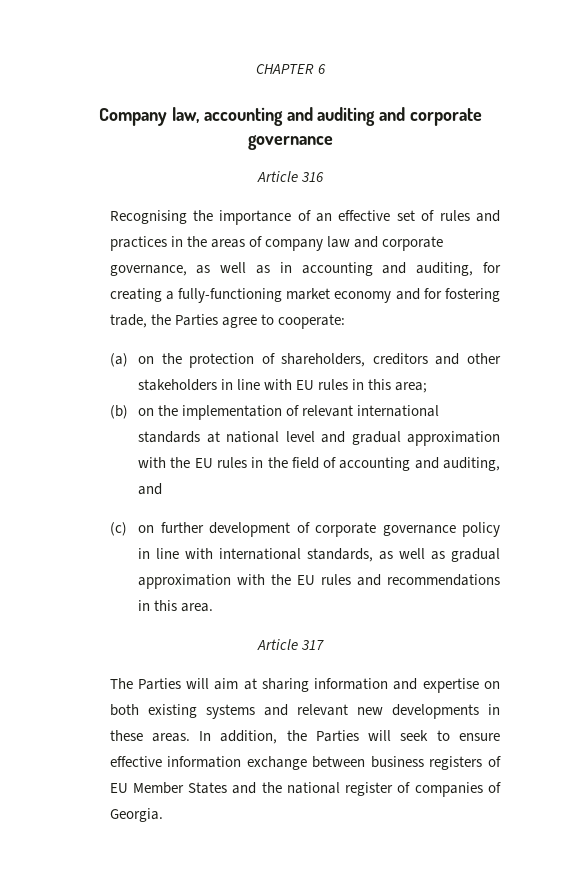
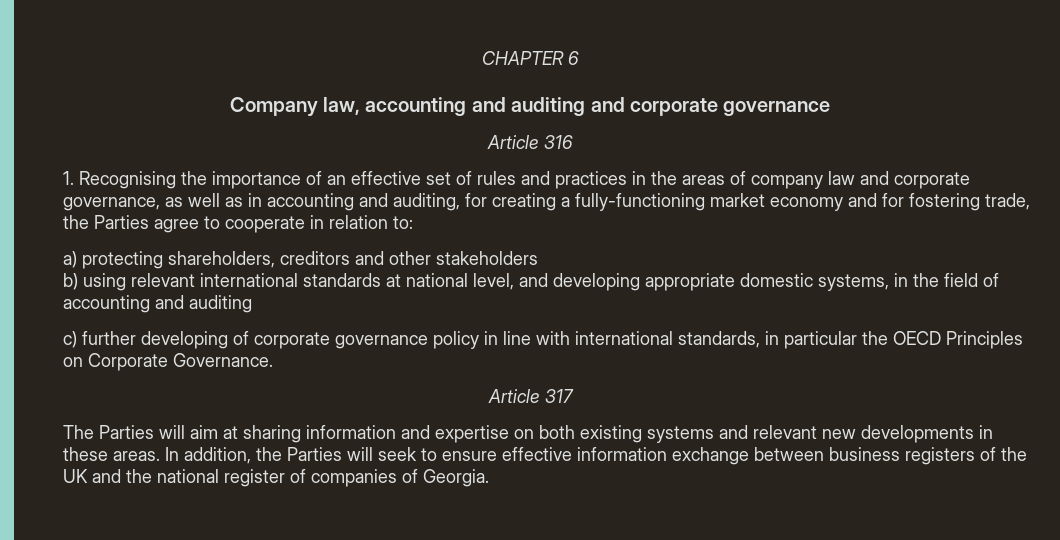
- Recognising the importance of an effective set of rules and practices in the areas of company law and corporate governance, as well as in accounting and auditing, for creating a fully-functioning market economy and for fostering trade, the Parties agree to cooperate:
- (a) on the protection of shareholders, creditors and other stakeholders in line with EU rules in this area;
- (b) on the implementation of relevant international standards at national level and gradual approximation with the EU rules in the field of accounting and auditing, and
- (c) on further development of corporate governance policy in line with international standards, as well as gradual approximation with the EU rules and recommendations in this area.
+ 1. Recognising the importance of an effective set of rules and practices in the areas of company law and corporate governance, as well as in accounting and auditing, for creating a fully-functioning market economy and for fostering trade, the Parties agree to cooperate in relation to:
+ a) protecting shareholders, creditors and other stakeholders
+ b) using relevant international standards at national level, and developing appropriate domestic systems, in the field of accounting and auditing
+ c) further developing of corporate governance policy in line with international standards, in particular the OECD Principles on Corporate Governance.
- In addition, the Parties will seek to ensure effective information exchange between business registers of EU Member States and the national register of companies of Georgia.
+ In addition, the Parties will seek to ensure effective information exchange between business registers of the UK and the national register of companies of Georgia.

